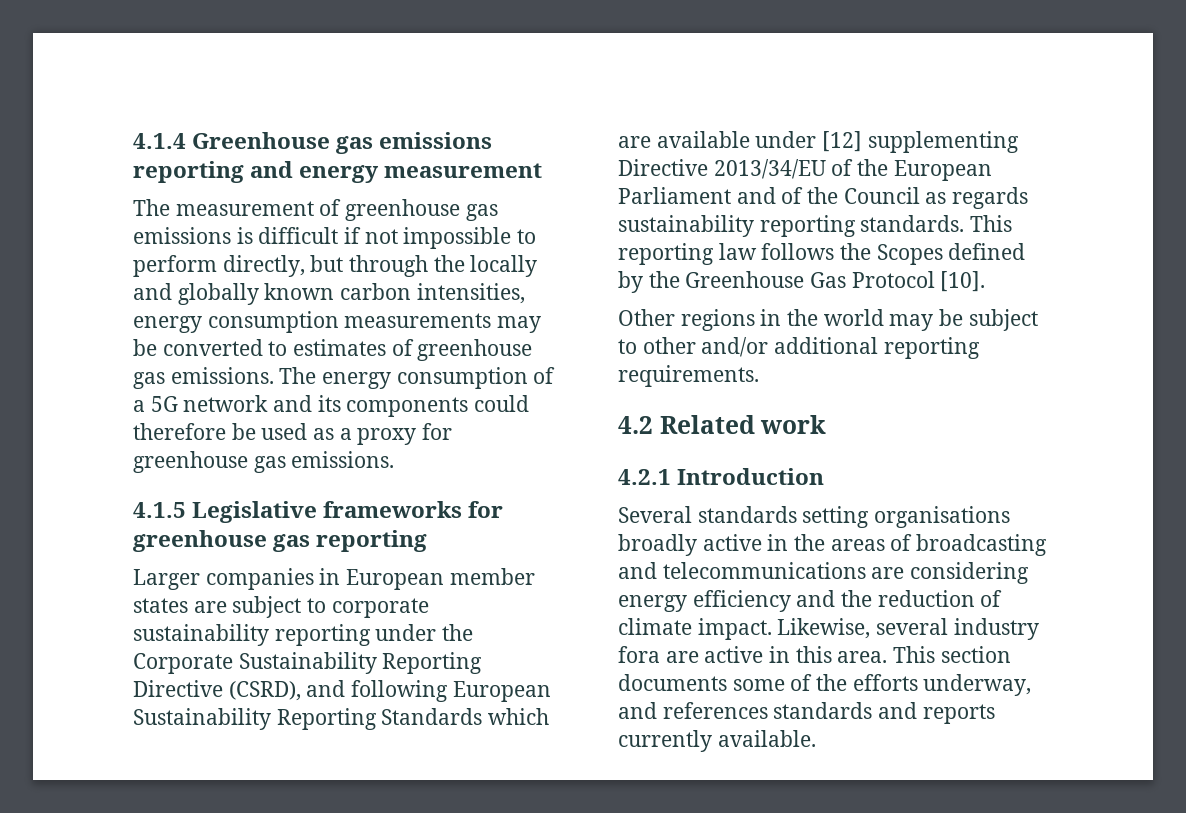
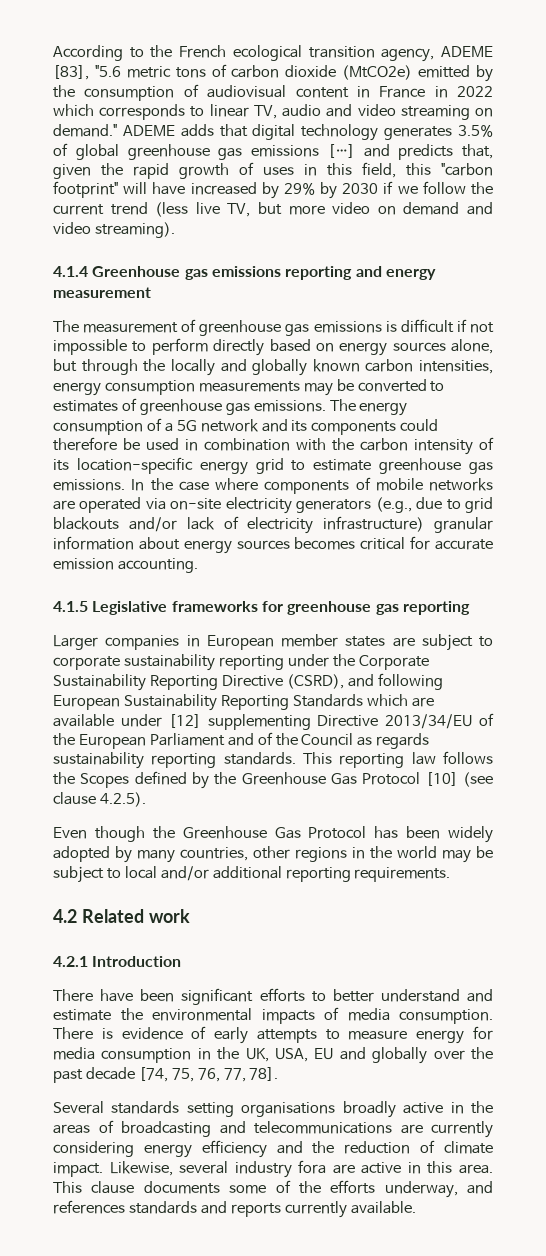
+ According to the French ecological transition agency, ADEME [83], "5.6 metric tons of carbon dioxide (MtCO2e) emitted by the consumption of audiovisual content in France in 2022 which corresponds to linear TV, audio and video streaming on demand." ADEME adds that digital technology generates 3.5% of global greenhouse gas emissions […] and predicts that, given the rapid growth of uses in this field, this "carbon footprint" will have increased by 29% by 2030 if we follow the current trend (less live TV, but more video on demand and video streaming).
- The measurement of greenhouse gas emissions is difficult if not impossible to perform directly, but through the locally and globally known carbon intensities, energy consumption measurements may be converted to estimates of greenhouse gas emissions.
+ The measurement of greenhouse gas emissions is difficult if not impossible to perform directly based on energy sources alone, but through the locally and globally known carbon intensities, energy consumption measurements may be converted to estimates of greenhouse gas emissions.
- The energy consumption of a 5G network and its components could therefore be used as a proxy for greenhouse gas emissions.
+ The energy consumption of a 5G network and its components could therefore be used in combination with the carbon intensity of its location-specific energy grid to estimate greenhouse gas emissions. In the case where components of mobile networks are operated via on-site electricity generators (e.g., due to grid blackouts and/or lack of electricity infrastructure) granular information about energy sources becomes critical for accurate emission accounting.
- This reporting law follows the Scopes defined by the Greenhouse Gas Protocol [10].
- Other regions in the world may be subject to other and/or additional reporting requirements.
+ This reporting law follows the Scopes defined by the Greenhouse Gas Protocol [10] (see clause 4.2.5).
+ Even though the Greenhouse Gas Protocol has been widely adopted by many countries, other regions in the world may be subject to local and/or additional reporting requirements.
+ There have been significant efforts to better understand and estimate the environmental impacts of media consumption. There is evidence of early attempts to measure energy for media consumption in the UK, USA, EU and globally over the past decade [74, 75, 76, 77, 78].
- Several standards setting organisations broadly active in the areas of broadcasting and telecommunications are considering energy efficiency and the reduction of climate impact.
+ Several standards setting organisations broadly active in the areas of broadcasting and telecommunications are currently considering energy efficiency and the reduction of climate impact.
- This section documents some of the efforts underway, and references standards and reports currently available.
+ This clause documents some of the efforts underway, and references standards and reports currently available.

